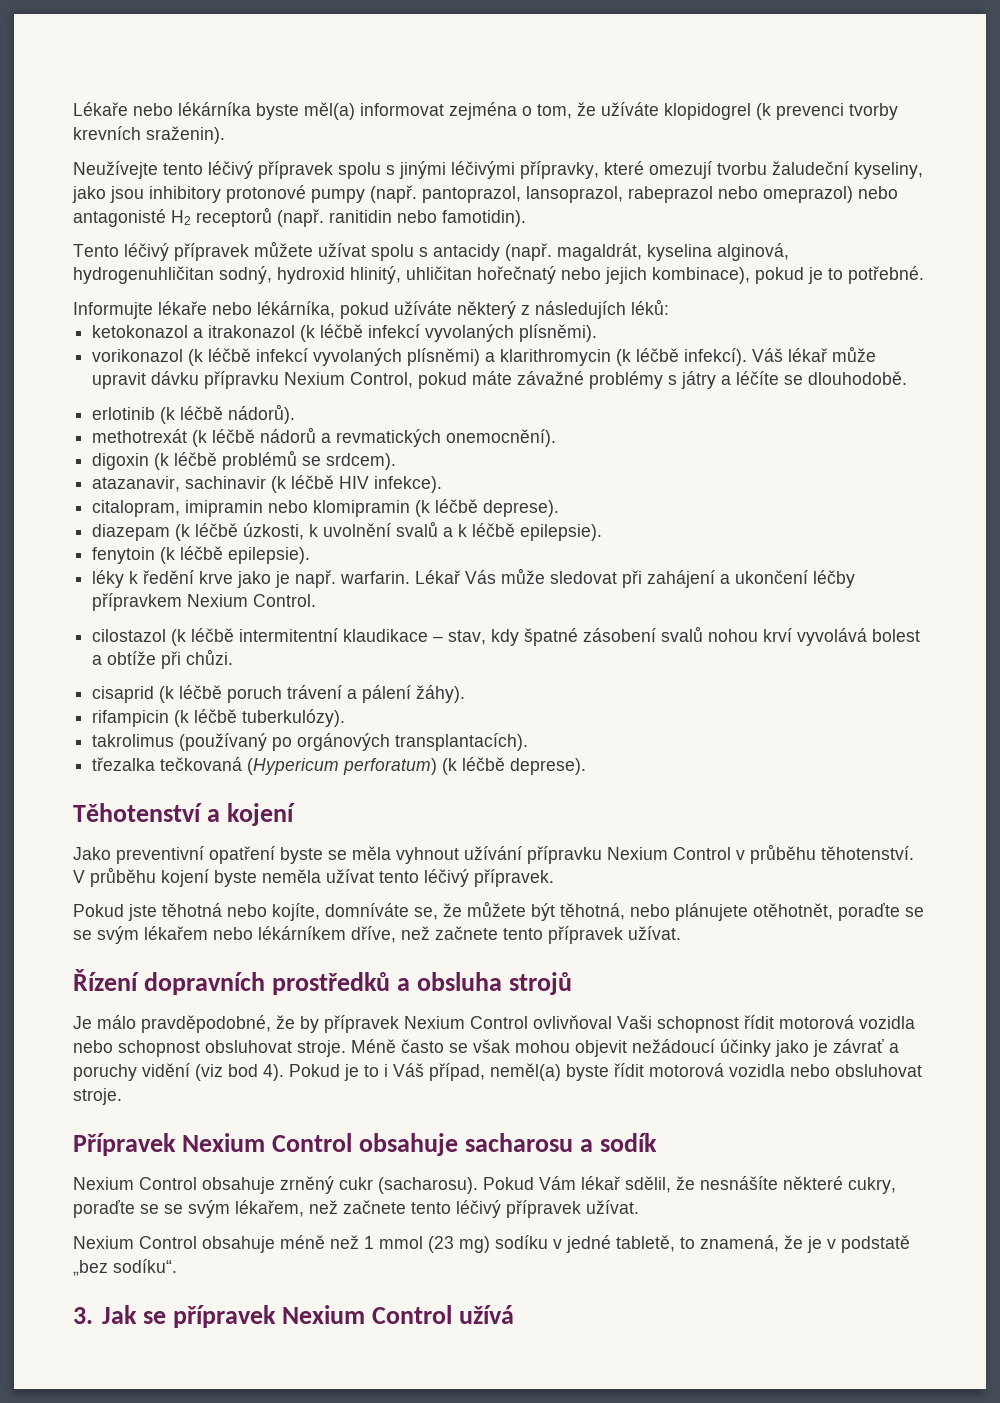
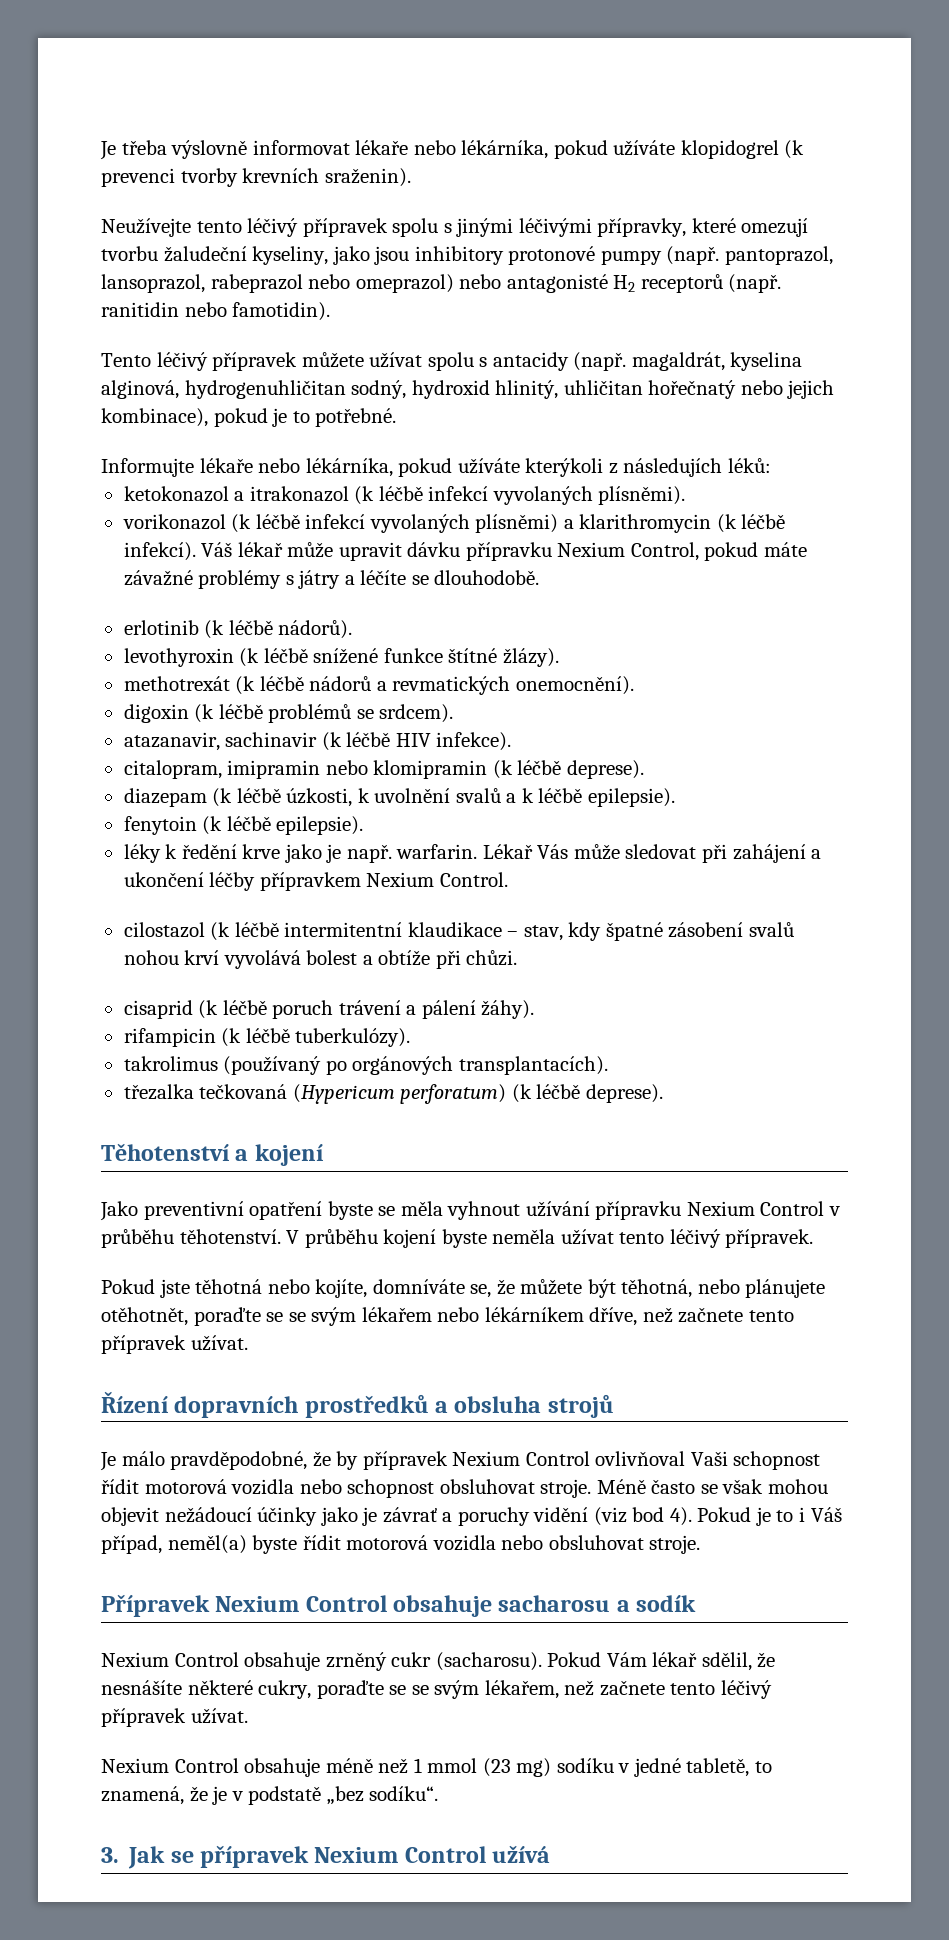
- Lékaře nebo lékárníka byste měl(a) informovat zejména o tom, že užíváte klopidogrel (k prevenci tvorby krevních sraženin).
+ Je třeba výslovně informovat lékaře nebo lékárníka, pokud užíváte klopidogrel (k prevenci tvorby krevních sraženin).
- Informujte lékaře nebo lékárníka, pokud užíváte některý z následujích léků:
+ Informujte lékaře nebo lékárníka, pokud užíváte kterýkoli z následujích léků:
+ levothyroxin (k léčbě snížené funkce štítné žlázy).

